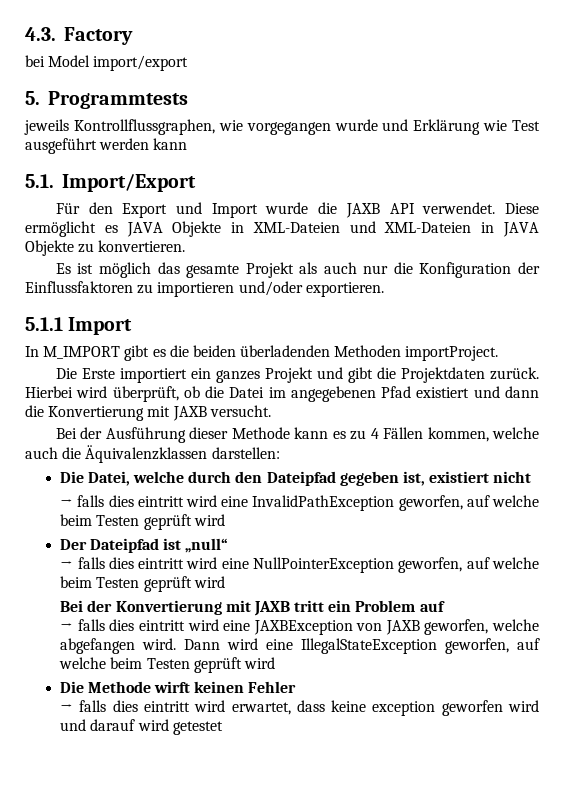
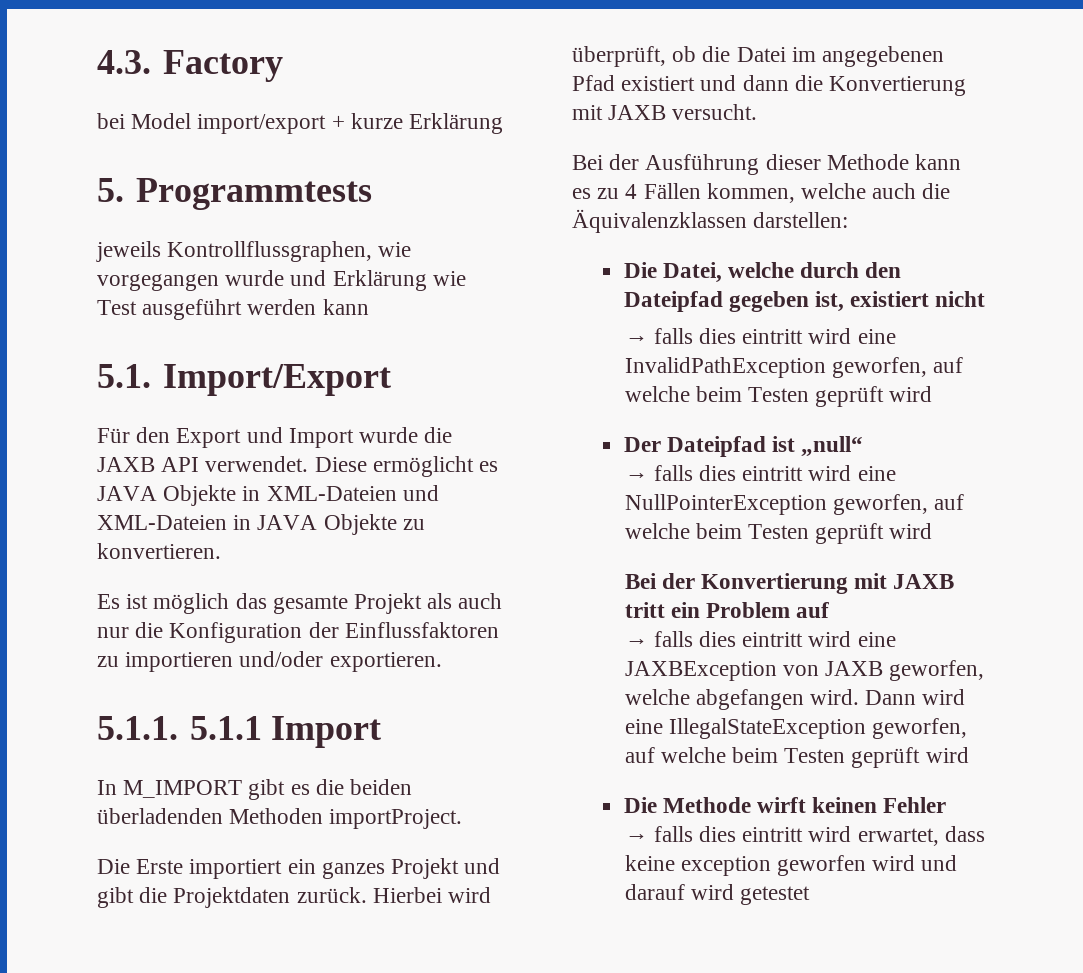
- bei Model import/export
+ bei Model import/export + kurze Erklärung
- 5.1.1 Import
+ 5.1.1. 5.1.1 Import

